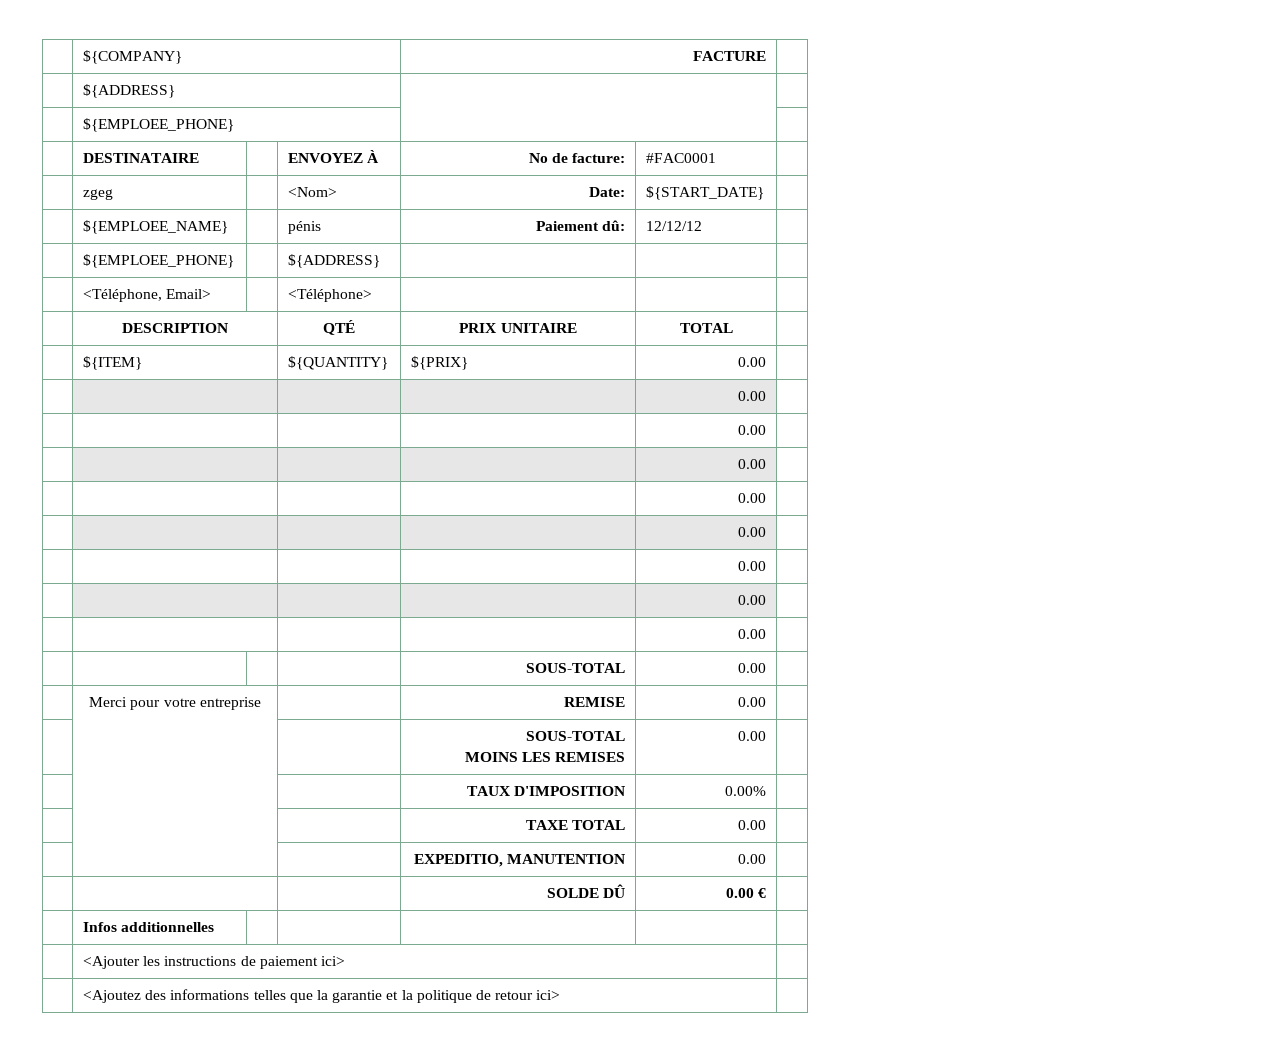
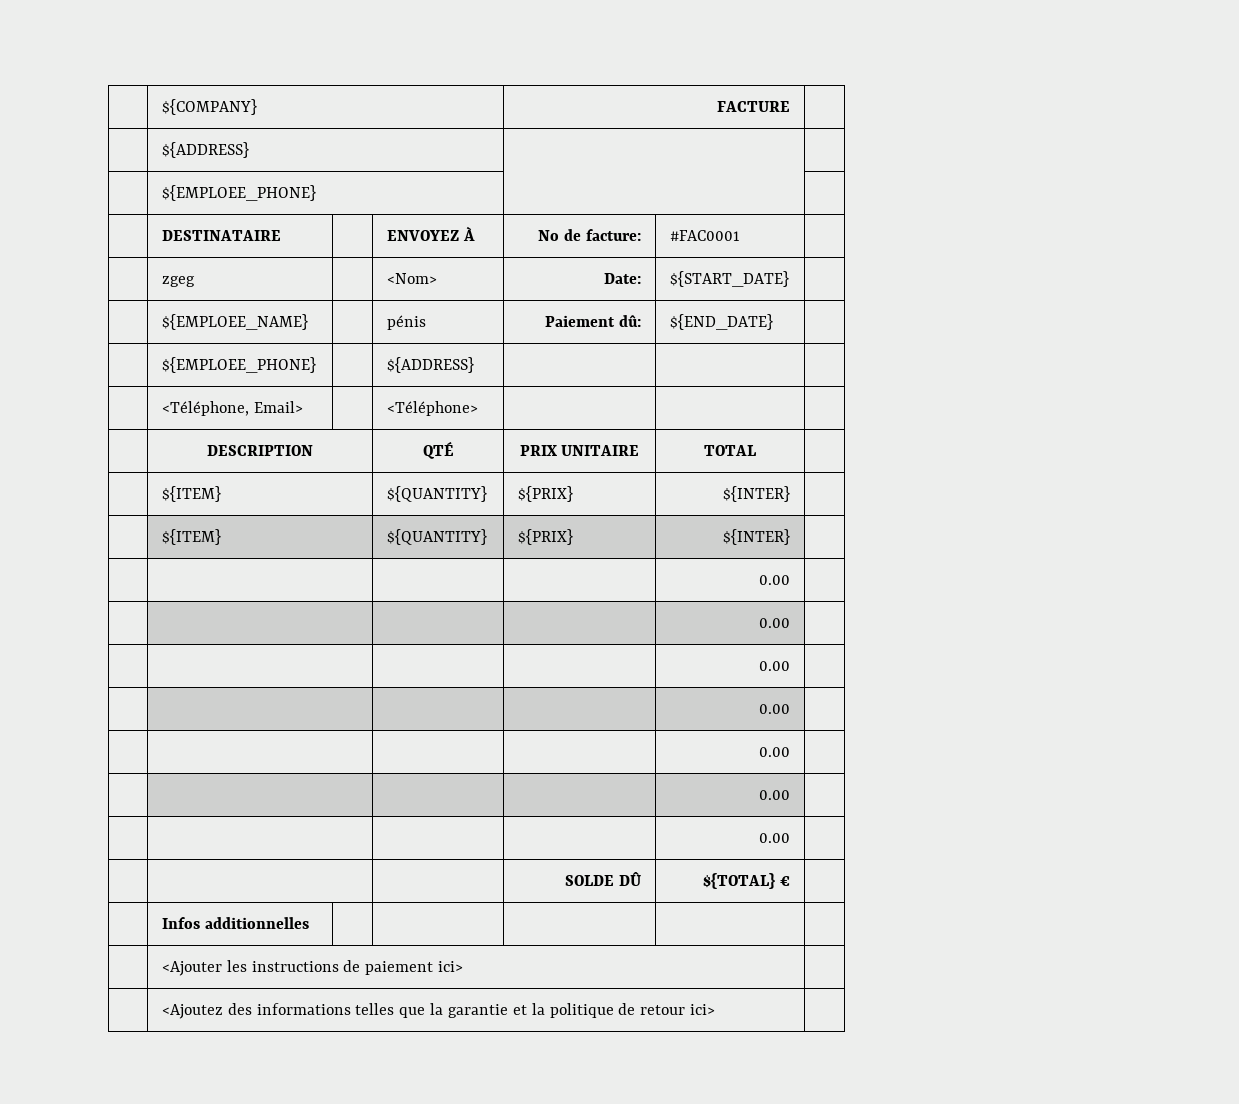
- | ${EMPLOEE_NAME} | | pénis | Paiement dû: | 12/12/12 |
+ | ${EMPLOEE_NAME} | | pénis | Paiement dû: | ${END_DATE} |
  | DESCRIPTION | QTÉ | PRIX UNITAIRE | TOTAL |
- | ${ITEM} | ${QUANTITY} | ${PRIX} | 0.00 |
+ | ${ITEM} | ${QUANTITY} | ${PRIX} | ${INTER} |
+ | ${ITEM} | ${QUANTITY} | ${PRIX} | ${INTER} |
  | | | | 0.00 |
  | | | | 0.00 |
  | | | | 0.00 |
  | | | | 0.00 |
  | | | | 0.00 |
  | | | | 0.00 |
  | | | | 0.00 |
- | | | | 0.00 |
- | | | | SOUS-TOTAL | 0.00 |
- | Merci pour votre entreprise | | REMISE | 0.00 |
- | | | SOUS-TOTAL
- MOINS LES REMISES | 0.00 |
- | | | TAUX D'IMPOSITION | 0.00% |
- | | | TAXE TOTAL | 0.00 |
- | | | EXPEDITIO, MANUTENTION | 0.00 |
- | | | SOLDE DÛ | 0.00 € |
+ | | | SOLDE DÛ | ${TOTAL} € |

